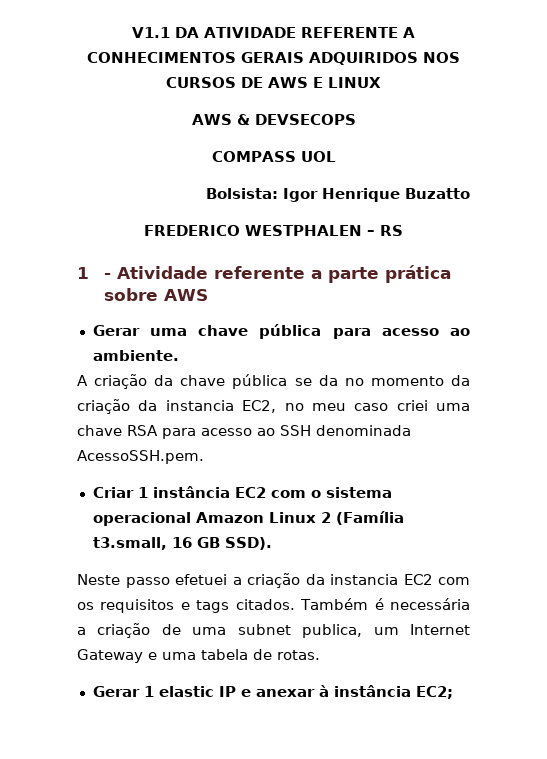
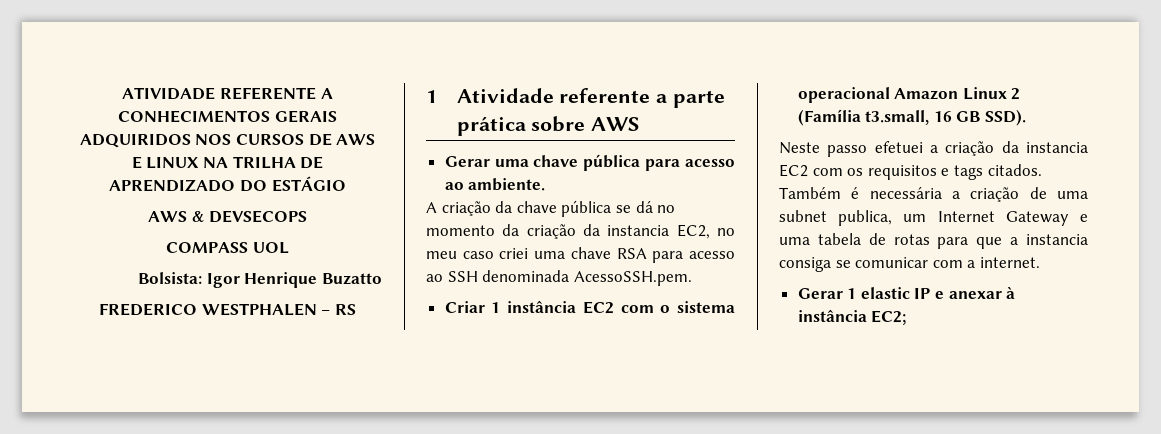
- V1.1 DA ATIVIDADE REFERENTE A CONHECIMENTOS GERAIS ADQUIRIDOS NOS CURSOS DE AWS E LINUX
+ ATIVIDADE REFERENTE A CONHECIMENTOS GERAIS ADQUIRIDOS NOS CURSOS DE AWS E LINUX NA TRILHA DE APRENDIZADO DO ESTÁGIO
- 1 - Atividade referente a parte prática sobre AWS
+ 1 Atividade referente a parte prática sobre AWS
- A criação da chave pública se da no momento da criação da instancia EC2, no meu caso criei uma chave RSA para acesso ao SSH denominada AcessoSSH.pem.
+ A criação da chave pública se dá no momento da criação da instancia EC2, no meu caso criei uma chave RSA para acesso ao SSH denominada AcessoSSH.pem.
- Também é necessária a criação de uma subnet publica, um Internet Gateway e uma tabela de rotas.
+ Também é necessária a criação de uma subnet publica, um Internet Gateway e uma tabela de rotas para que a instancia consiga se comunicar com a internet.

